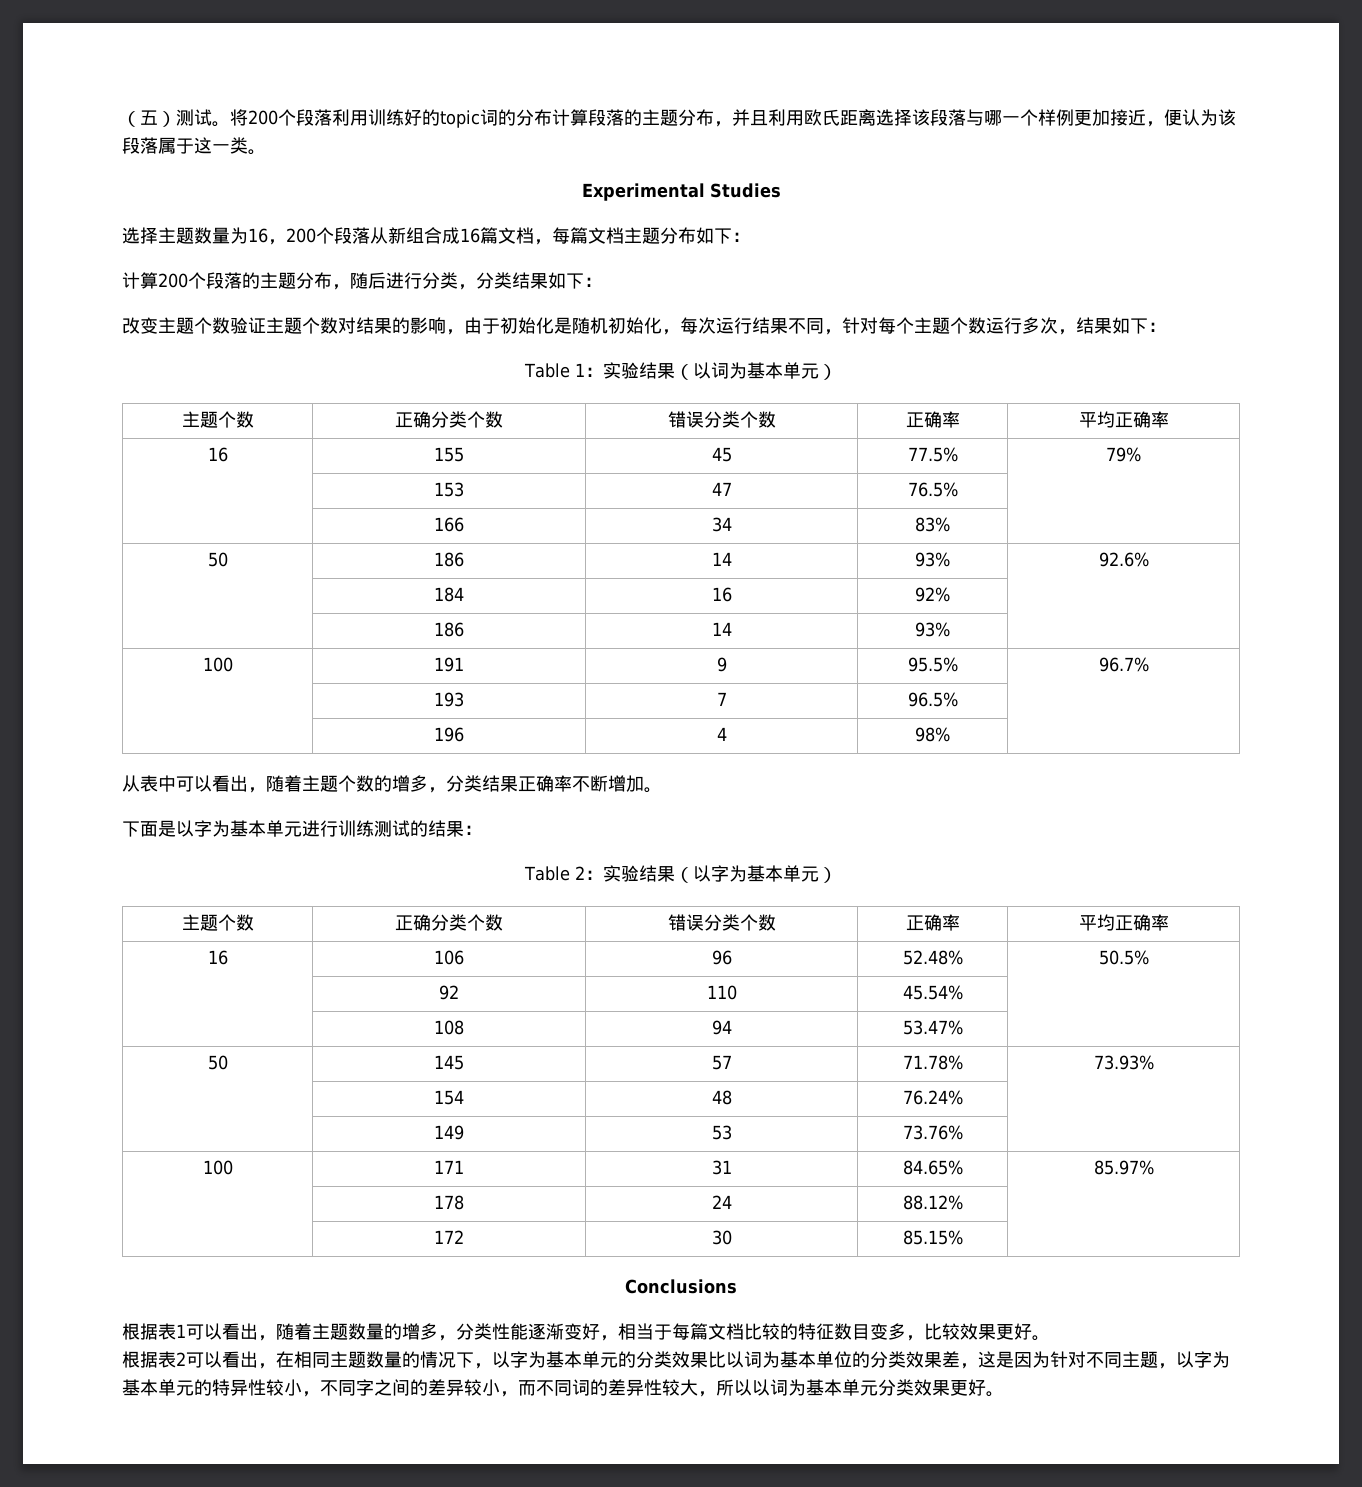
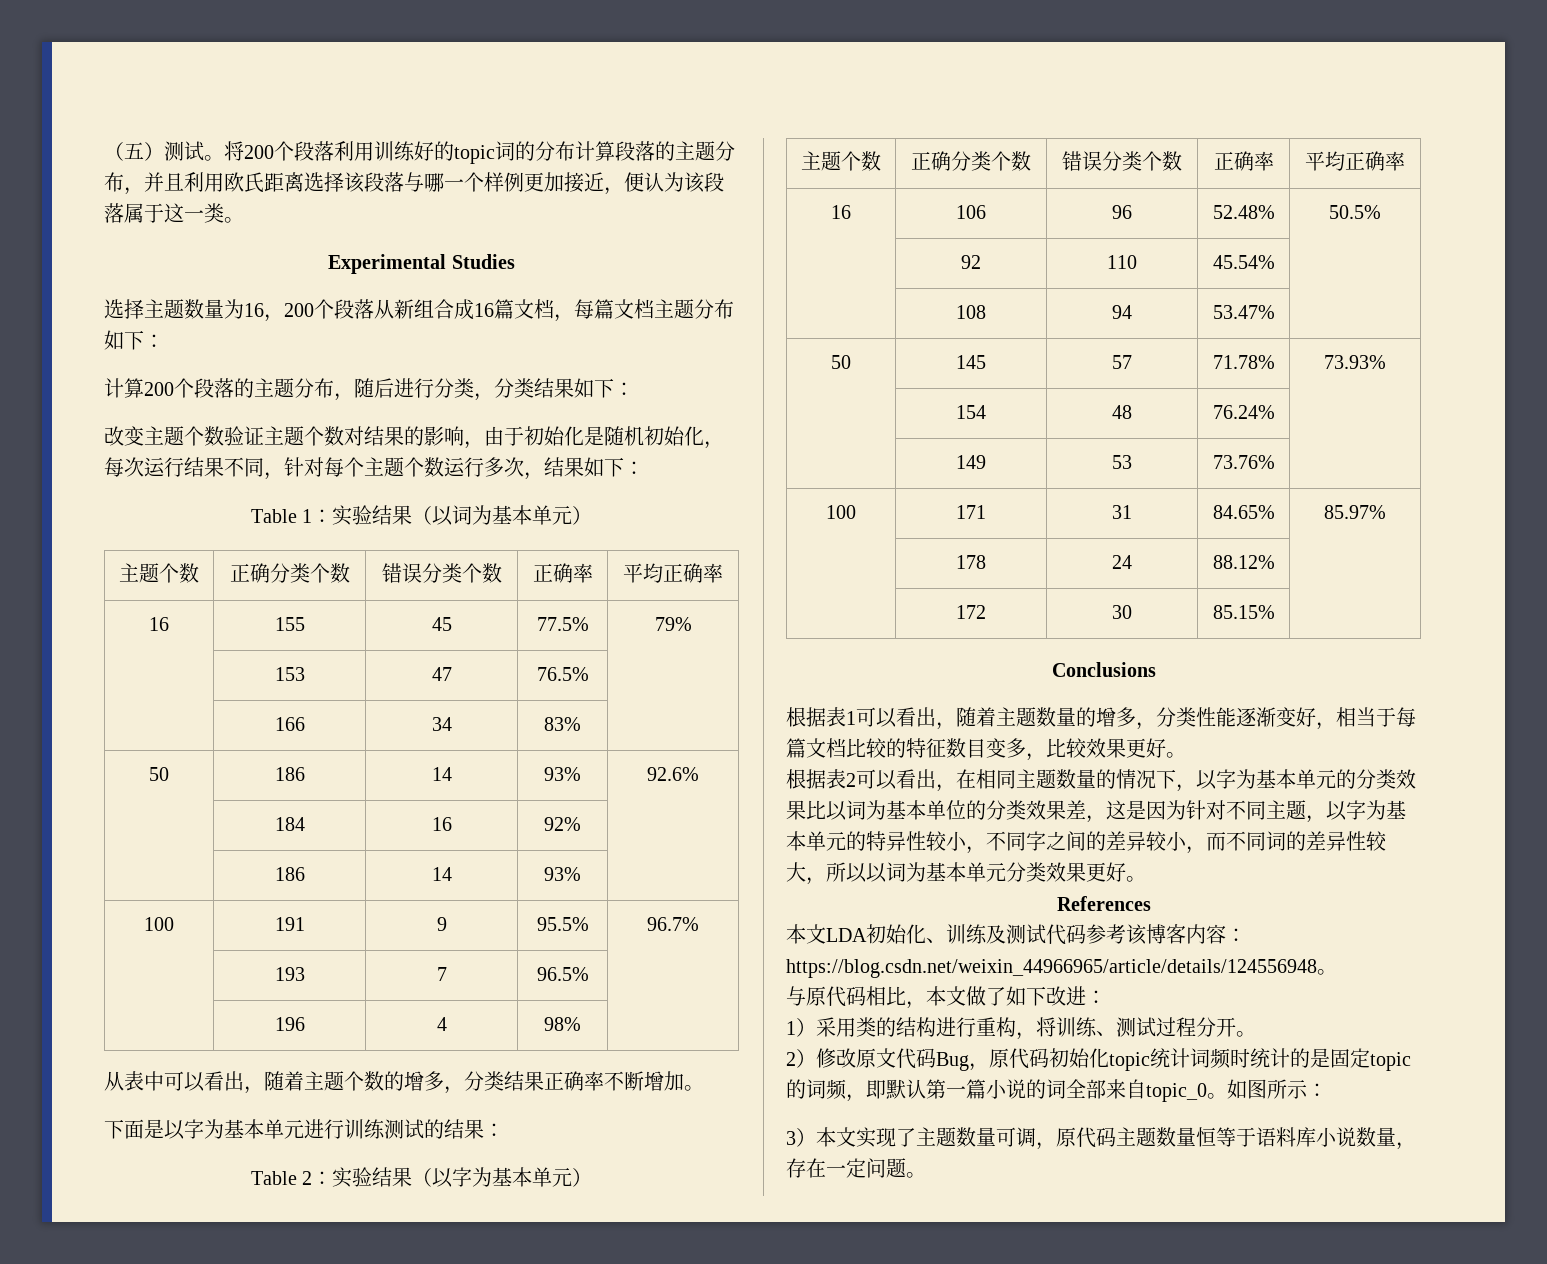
+ References
+ 本文LDA初始化、训练及测试代码参考该博客内容：https://blog.csdn.net/weixin_44966965/article/details/124556948。
+ 与原代码相比，本文做了如下改进：
+ 1）采用类的结构进行重构，将训练、测试过程分开。
+ 2）修改原文代码Bug，原代码初始化topic统计词频时统计的是固定topic的词频，即默认第一篇小说的词全部来自topic_0。如图所示：
+ 3）本文实现了主题数量可调，原代码主题数量恒等于语料库小说数量，存在一定问题。

